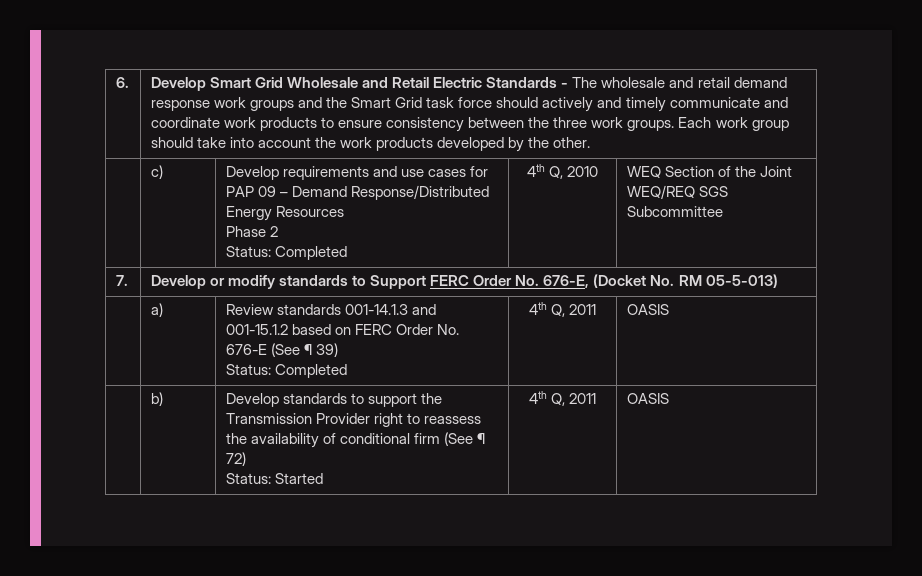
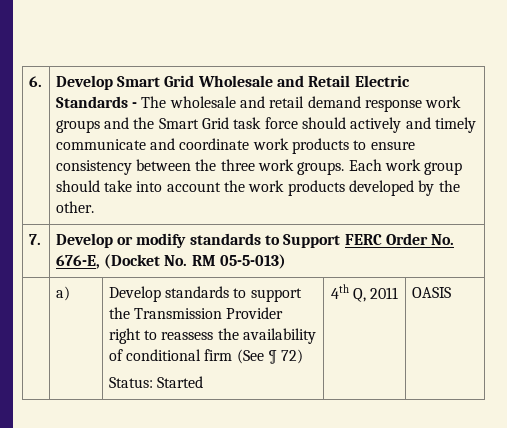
- | c) | Develop requirements and use cases for PAP 09 – Demand Response/Distributed Energy Resources
- Phase 2
- Status: Completed | 4th Q, 2010 | WEQ Section of the Joint WEQ/REQ SGS Subcommittee
- | a) | Review standards 001-14.1.3 and 001-15.1.2 based on FERC Order No. 676-E (See ¶ 39)
- Status: Completed | 4th Q, 2011 | OASIS
- | b) | Develop standards to support the Transmission Provider right to reassess the availability of conditional firm (See ¶ 72)
+ | a) | Develop standards to support the Transmission Provider right to reassess the availability of conditional firm (See ¶ 72)

